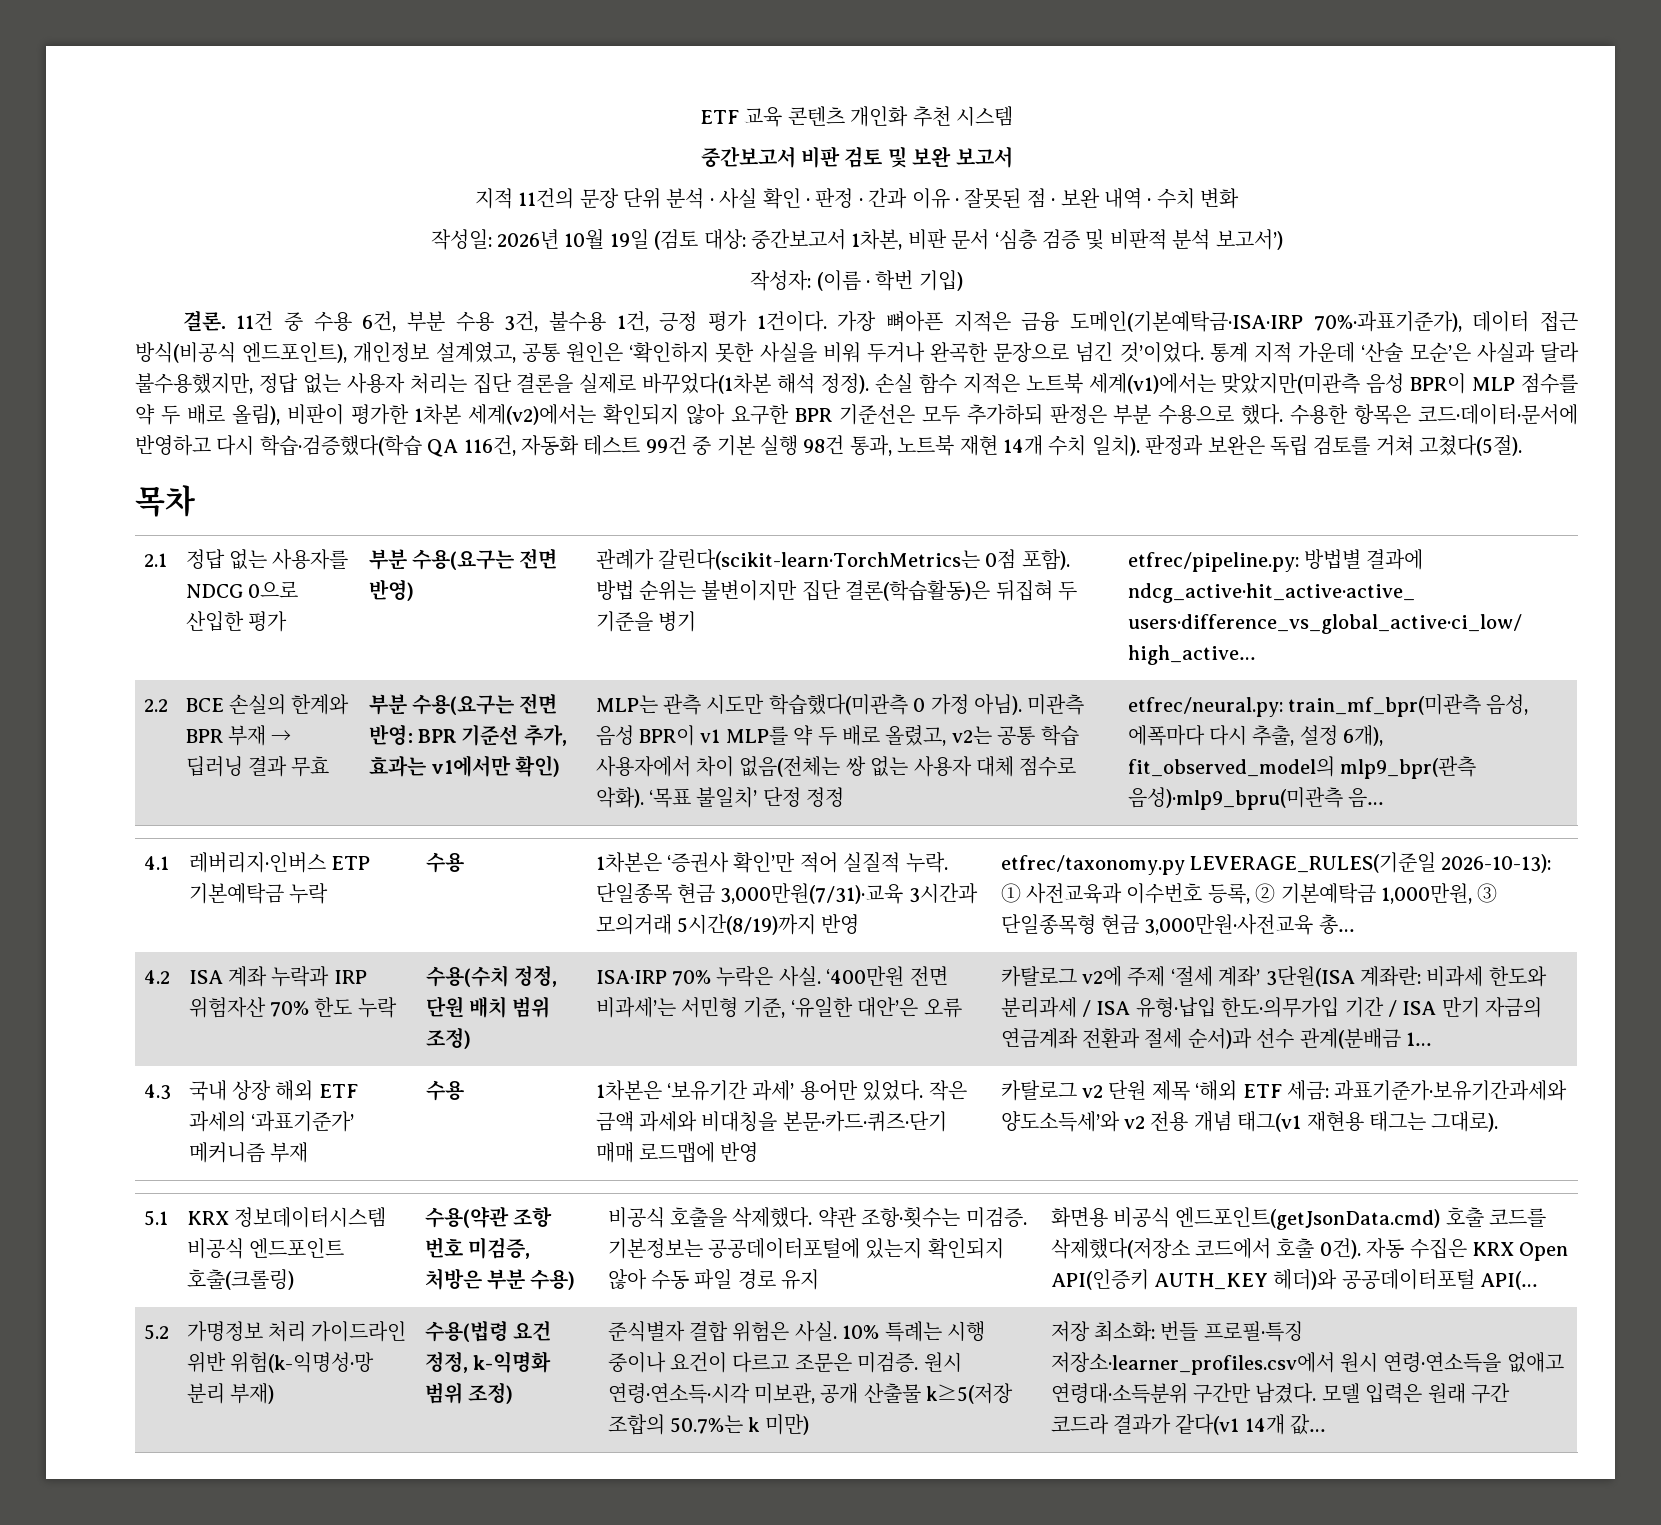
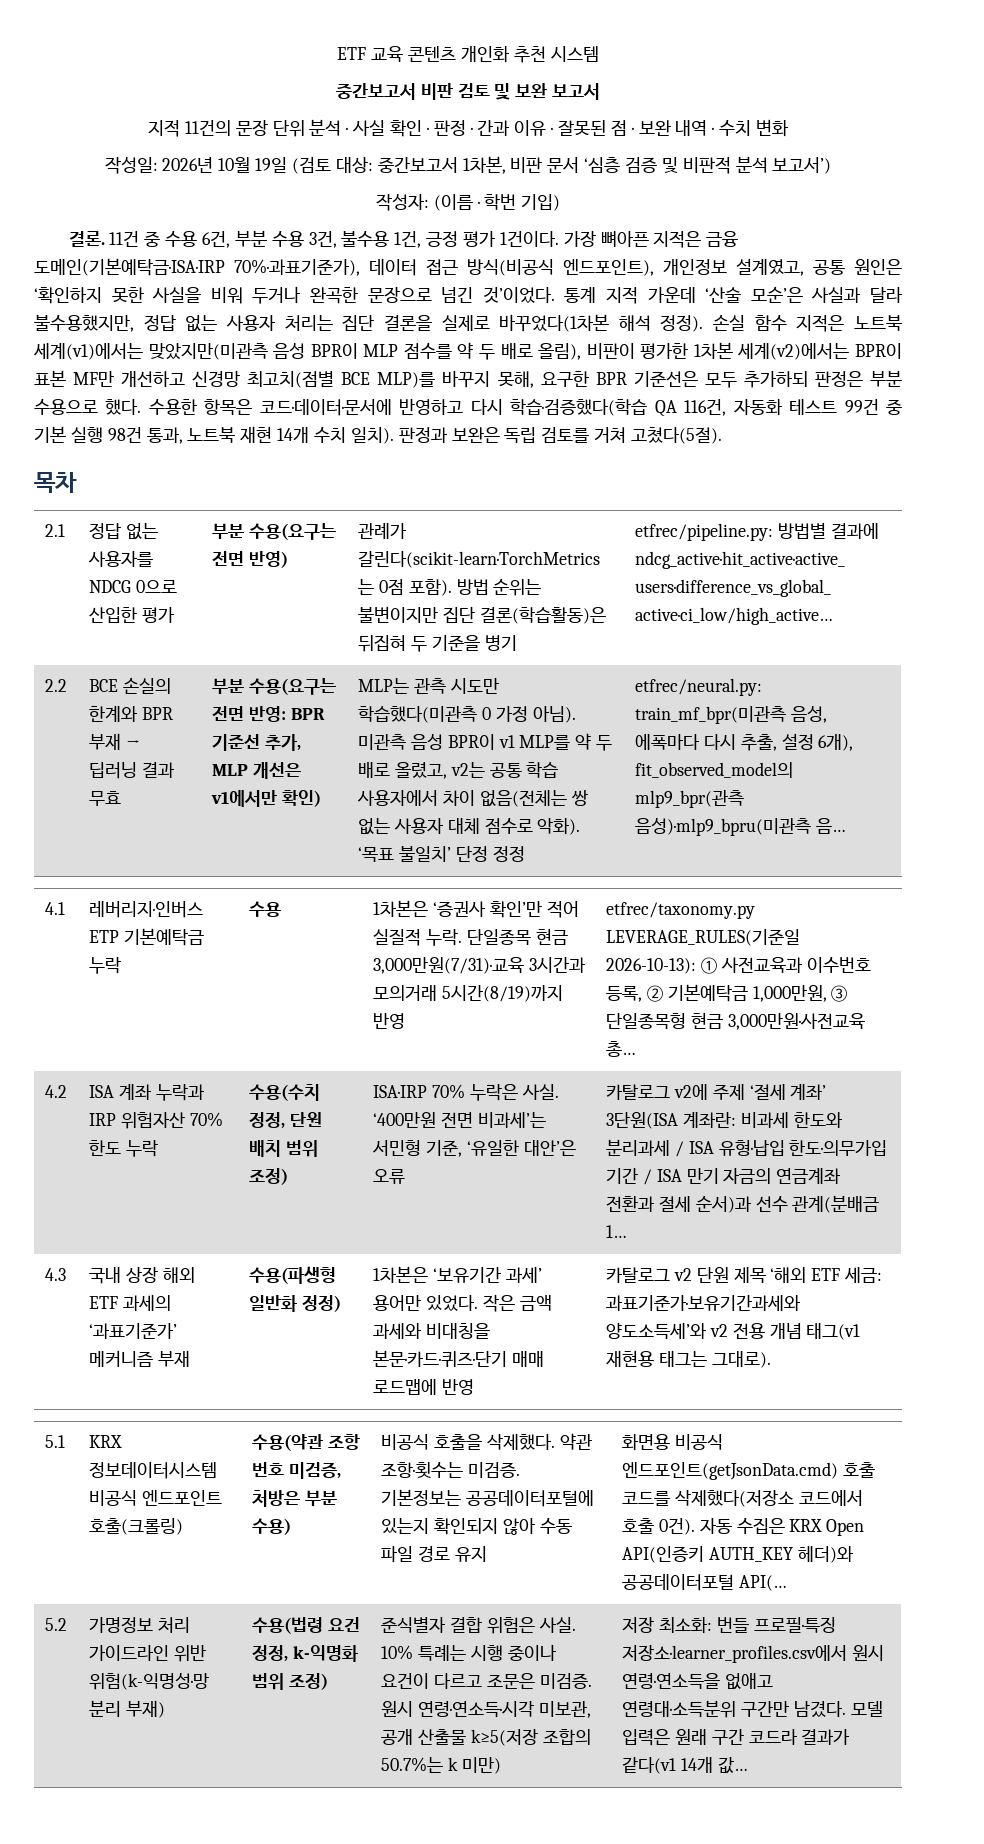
- 손실 함수 지적은 노트북 세계(v1)에서는 맞았지만(미관측 음성 BPR이 MLP 점수를 약 두 배로 올림), 비판이 평가한 1차본 세계(v2)에서는 확인되지 않아 요구한 BPR 기준선은 모두 추가하되 판정은 부분 수용으로 했다.
+ 손실 함수 지적은 노트북 세계(v1)에서는 맞았지만(미관측 음성 BPR이 MLP 점수를 약 두 배로 올림), 비판이 평가한 1차본 세계(v2)에서는 BPR이 표본 MF만 개선하고 신경망 최고치(점별 BCE MLP)를 바꾸지 못해, 요구한 BPR 기준선은 모두 추가하되 판정은 부분 수용으로 했다.
- 부분 수용(요구는 전면 반영: BPR 기준선 추가, 효과는 v1에서만 확인)
+ 부분 수용(요구는 전면 반영: BPR 기준선 추가, MLP 개선은 v1에서만 확인)
- 국내 상장 해외 ETF 과세의 ‘과표기준가’ 메커니즘 부재 | 수용
+ 국내 상장 해외 ETF 과세의 ‘과표기준가’ 메커니즘 부재 | 수용(파생형 일반화 정정)

